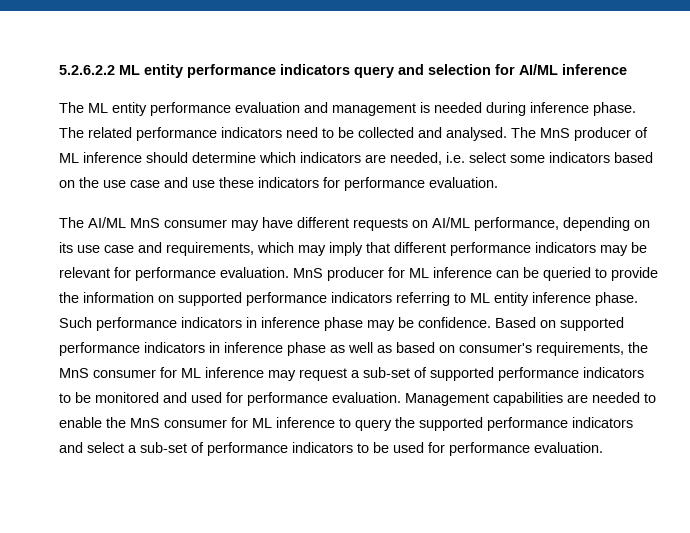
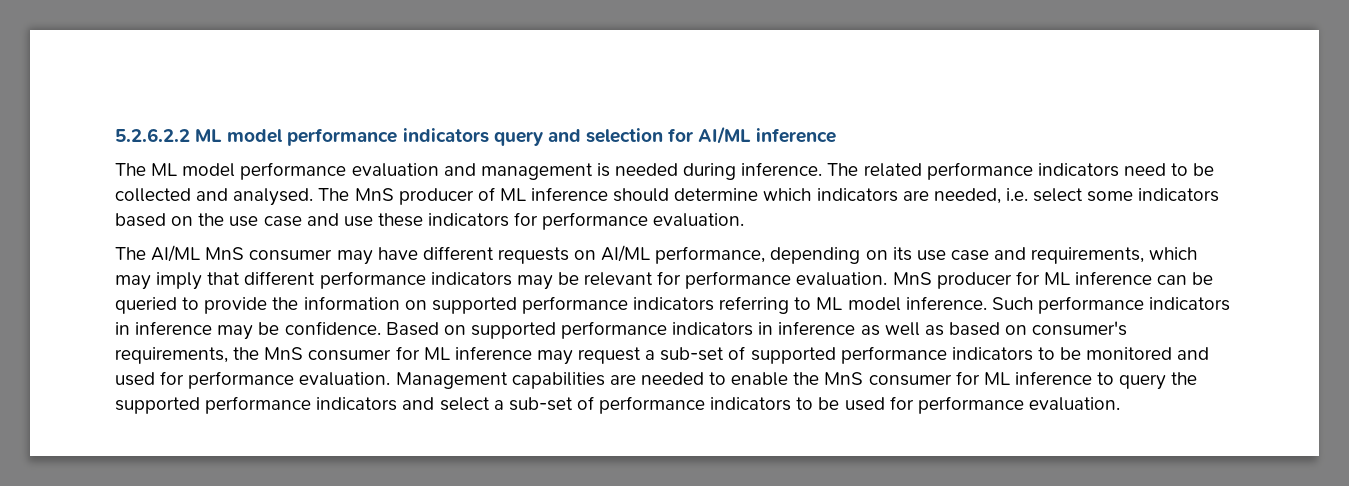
- 5.2.6.2.2 ML entity performance indicators query and selection for AI/ML inference
+ 5.2.6.2.2 ML model performance indicators query and selection for AI/ML inference
- The ML entity performance evaluation and management is needed during inference phase.
+ The ML model performance evaluation and management is needed during inference.
- MnS producer for ML inference can be queried to provide the information on supported performance indicators referring to ML entity inference phase.
+ MnS producer for ML inference can be queried to provide the information on supported performance indicators referring to ML model inference.
- Such performance indicators in inference phase may be confidence.
+ Such performance indicators in inference may be confidence.
- Based on supported performance indicators in inference phase as well as based on consumer's requirements, the MnS consumer for ML inference may request a sub-set of supported performance indicators to be monitored and used for performance evaluation.
+ Based on supported performance indicators in inference as well as based on consumer's requirements, the MnS consumer for ML inference may request a sub-set of supported performance indicators to be monitored and used for performance evaluation.

